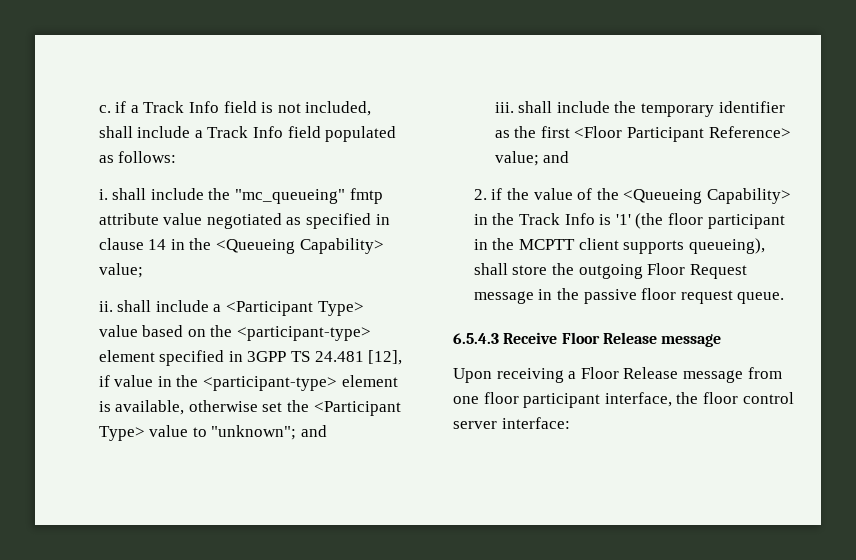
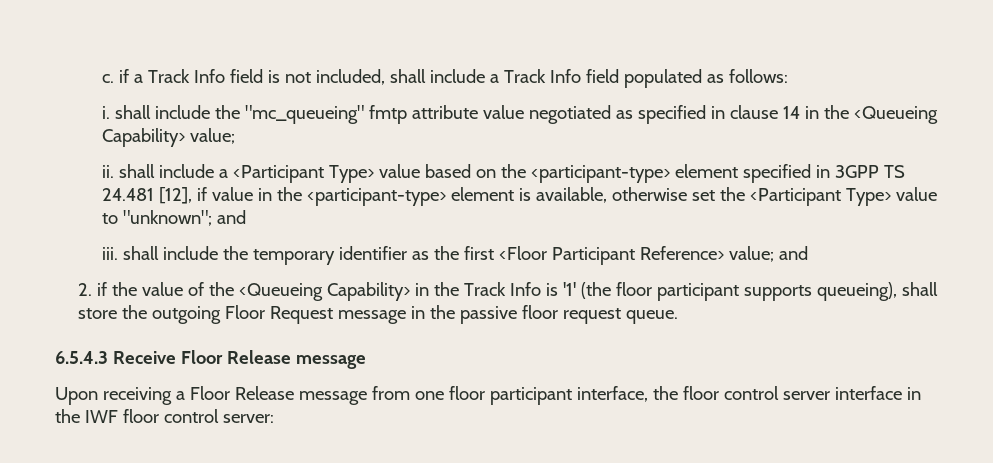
- 2. if the value of the <Queueing Capability> in the Track Info is '1' (the floor participant in the MCPTT client supports queueing), shall store the outgoing Floor Request message in the passive floor request queue.
+ 2. if the value of the <Queueing Capability> in the Track Info is '1' (the floor participant supports queueing), shall store the outgoing Floor Request message in the passive floor request queue.
- Upon receiving a Floor Release message from one floor participant interface, the floor control server interface:
+ Upon receiving a Floor Release message from one floor participant interface, the floor control server interface in the IWF floor control server:

